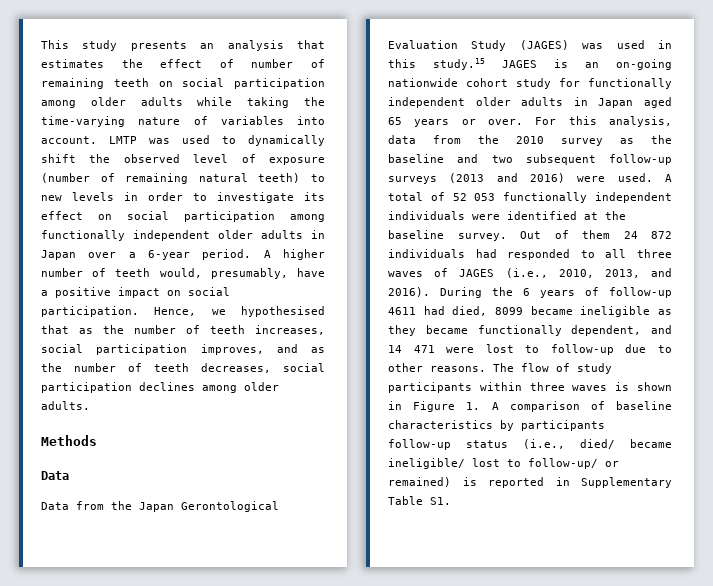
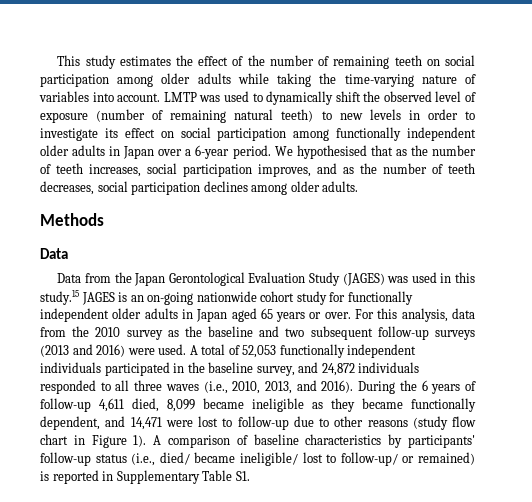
- This study presents an analysis that estimates the effect of number of remaining teeth on social participation among older adults while taking the time-varying nature of variables into account.
+ This study estimates the effect of the number of remaining teeth on social participation among older adults while taking the time-varying nature of variables into account.
- A higher number of teeth would, presumably, have a positive impact on social participation. Hence, we hypothesised that as the number of teeth increases, social participation improves, and as the number of teeth decreases, social participation declines among older adults.
+ We hypothesised that as the number of teeth increases, social participation improves, and as the number of teeth decreases, social participation declines among older adults.
- A total of 52 053 functionally independent individuals were identified at the baseline survey. Out of them 24 872 individuals had responded to all three waves of JAGES (i.e., 2010, 2013, and 2016).
+ A total of 52,053 functionally independent individuals participated in the baseline survey, and 24,872 individuals responded to all three waves (i.e., 2010, 2013, and 2016).
- During the 6 years of follow-up 4611 had died, 8099 became ineligible as they became functionally dependent, and 14 471 were lost to follow-up due to other reasons. The flow of study participants within three waves is shown in Figure 1. A comparison of baseline characteristics by participants follow-up status (i.e., died/ became ineligible/ lost to follow-up/ or remained) is reported in Supplementary Table S1.
+ During the 6 years of follow-up 4,611 died, 8,099 became ineligible as they became functionally dependent, and 14,471 were lost to follow-up due to other reasons (study flow chart in Figure 1). A comparison of baseline characteristics by participants' follow-up status (i.e., died/ became ineligible/ lost to follow-up/ or remained) is reported in Supplementary Table S1.

